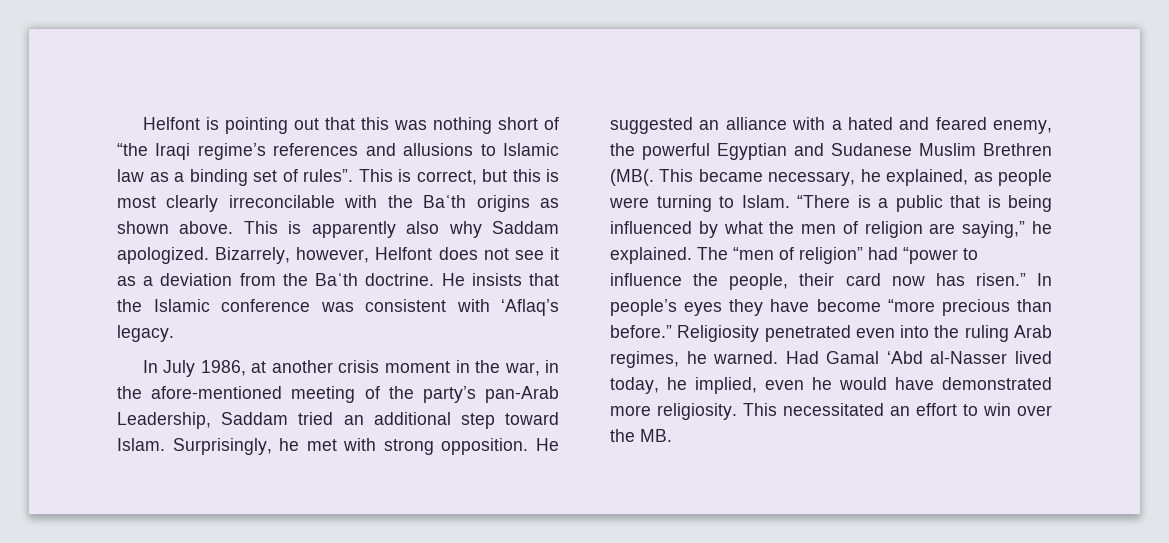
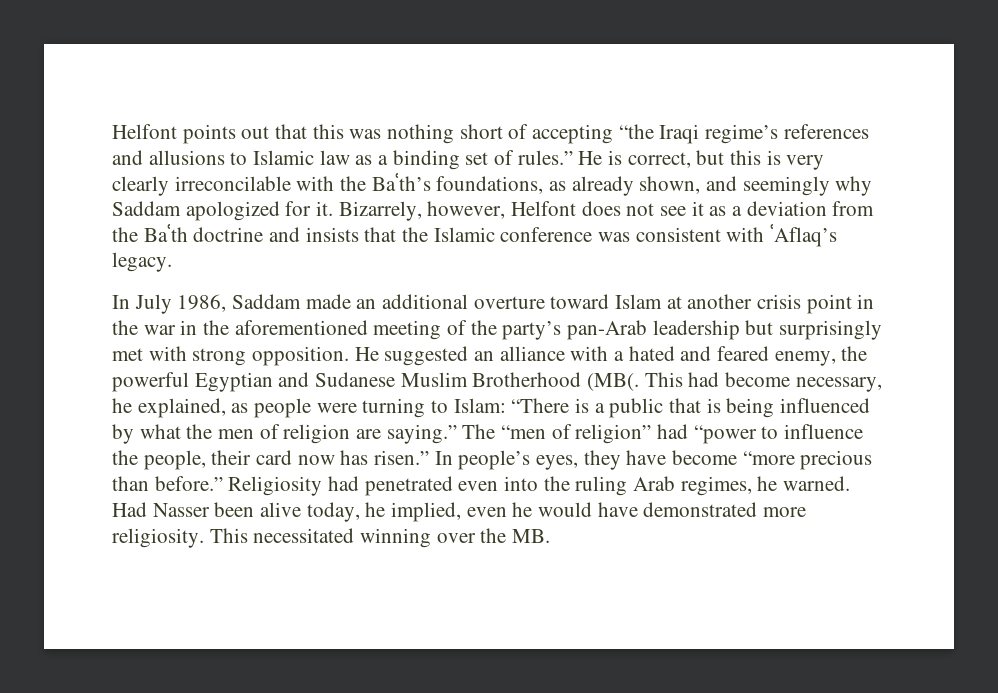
- Helfont is pointing out that this was nothing short of “the Iraqi regime’s references and allusions to Islamic law as a binding set of rules”. This is correct, but this is most clearly irreconcilable with the Baʿth origins as shown above. This is apparently also why Saddam apologized.
+ Helfont points out that this was nothing short of accepting “the Iraqi regime’s references and allusions to Islamic law as a binding set of rules.” He is correct, but this is very clearly irreconcilable with the Baʿth’s foundations, as already shown, and seemingly why Saddam apologized for it.
- Bizarrely, however, Helfont does not see it as a deviation from the Baʿth doctrine. He insists that the Islamic conference was consistent with ‘Aflaq’s legacy.
+ Bizarrely, however, Helfont does not see it as a deviation from the Baʿth doctrine and insists that the Islamic conference was consistent with ʿAflaq’s legacy.
- In July 1986, at another crisis moment in the war, in the afore-mentioned meeting of the party’s pan-Arab Leadership, Saddam tried an additional step toward Islam. Surprisingly, he met with strong opposition.
+ In July 1986, Saddam made an additional overture toward Islam at another crisis point in the war in the aforementioned meeting of the party’s pan-Arab leadership but surprisingly met with strong opposition.
- He suggested an alliance with a hated and feared enemy, the powerful Egyptian and Sudanese Muslim Brethren (MB(. This became necessary, he explained, as people were turning to Islam. “There is a public that is being influenced by what the men of religion are saying,” he explained.
+ He suggested an alliance with a hated and feared enemy, the powerful Egyptian and Sudanese Muslim Brotherhood (MB(. This had become necessary, he explained, as people were turning to Islam: “There is a public that is being influenced by what the men of religion are saying.”
- In people’s eyes they have become “more precious than before.”
+ In people’s eyes, they have become “more precious than before.”
- Religiosity penetrated even into the ruling Arab regimes, he warned.
+ Religiosity had penetrated even into the ruling Arab regimes, he warned.
- Had Gamal ‘Abd al-Nasser lived today, he implied, even he would have demonstrated more religiosity.
+ Had Nasser been alive today, he implied, even he would have demonstrated more religiosity.
- This necessitated an effort to win over the MB.
+ This necessitated winning over the MB.

